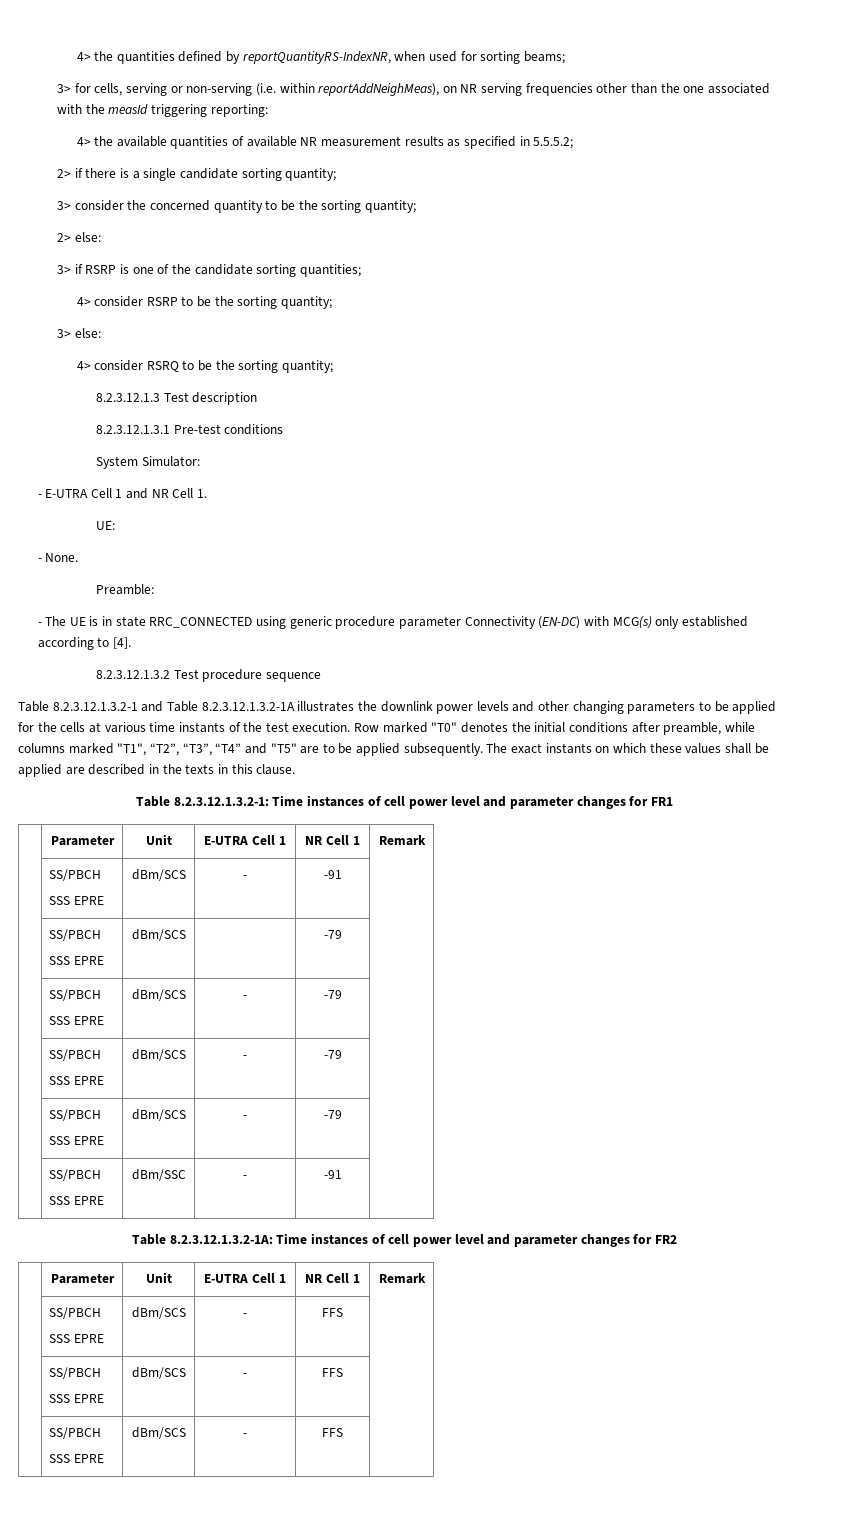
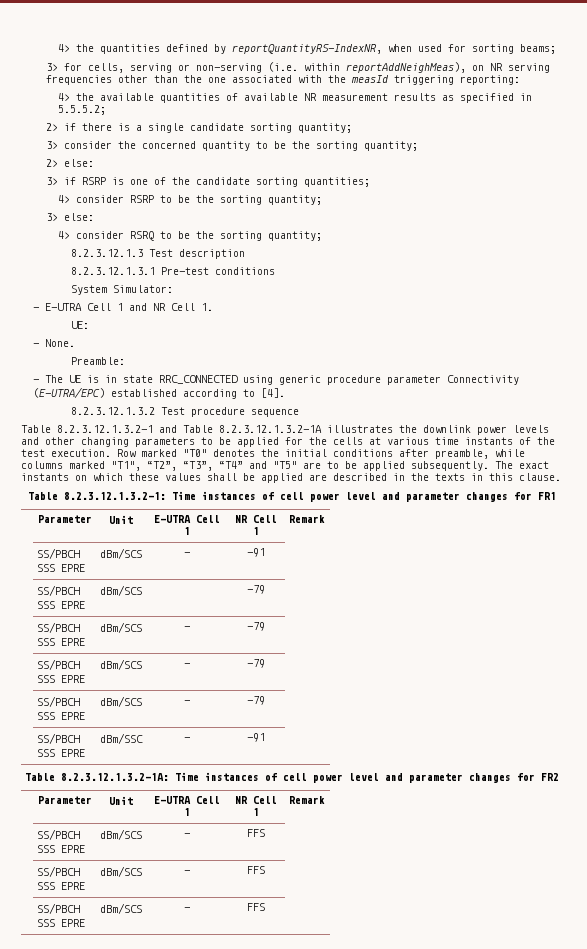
- - The UE is in state RRC_CONNECTED using generic procedure parameter Connectivity (EN-DC) with MCG(s) only established according to [4].
+ - The UE is in state RRC_CONNECTED using generic procedure parameter Connectivity (E-UTRA/EPC) established according to [4].

